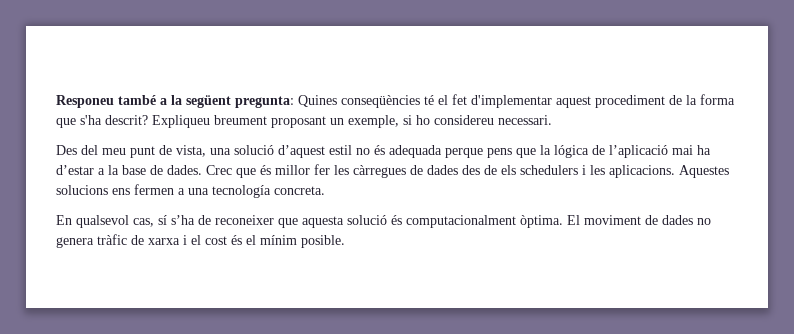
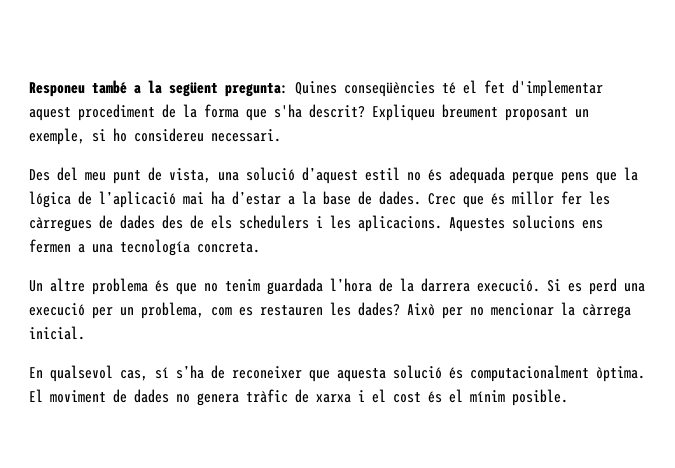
+ Un altre problema és que no tenim guardada l’hora de la darrera execució. Si es perd una execució per un problema, com es restauren les dades? Això per no mencionar la càrrega inicial.

